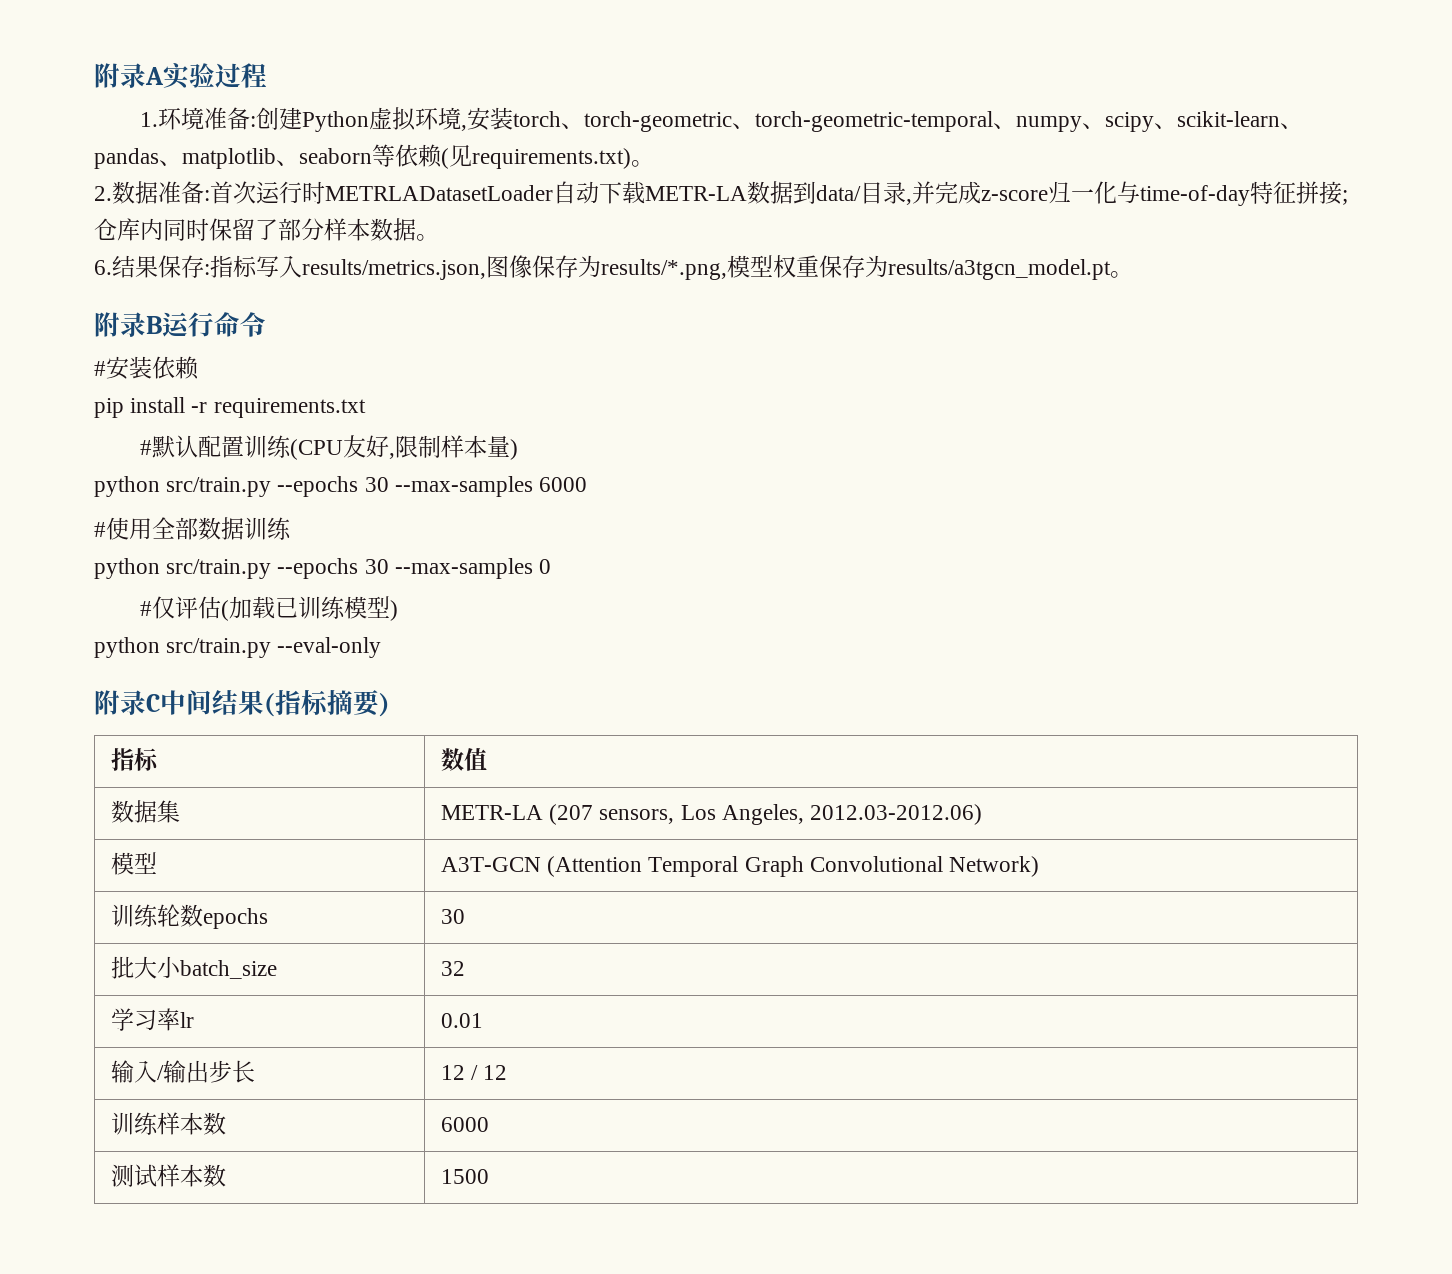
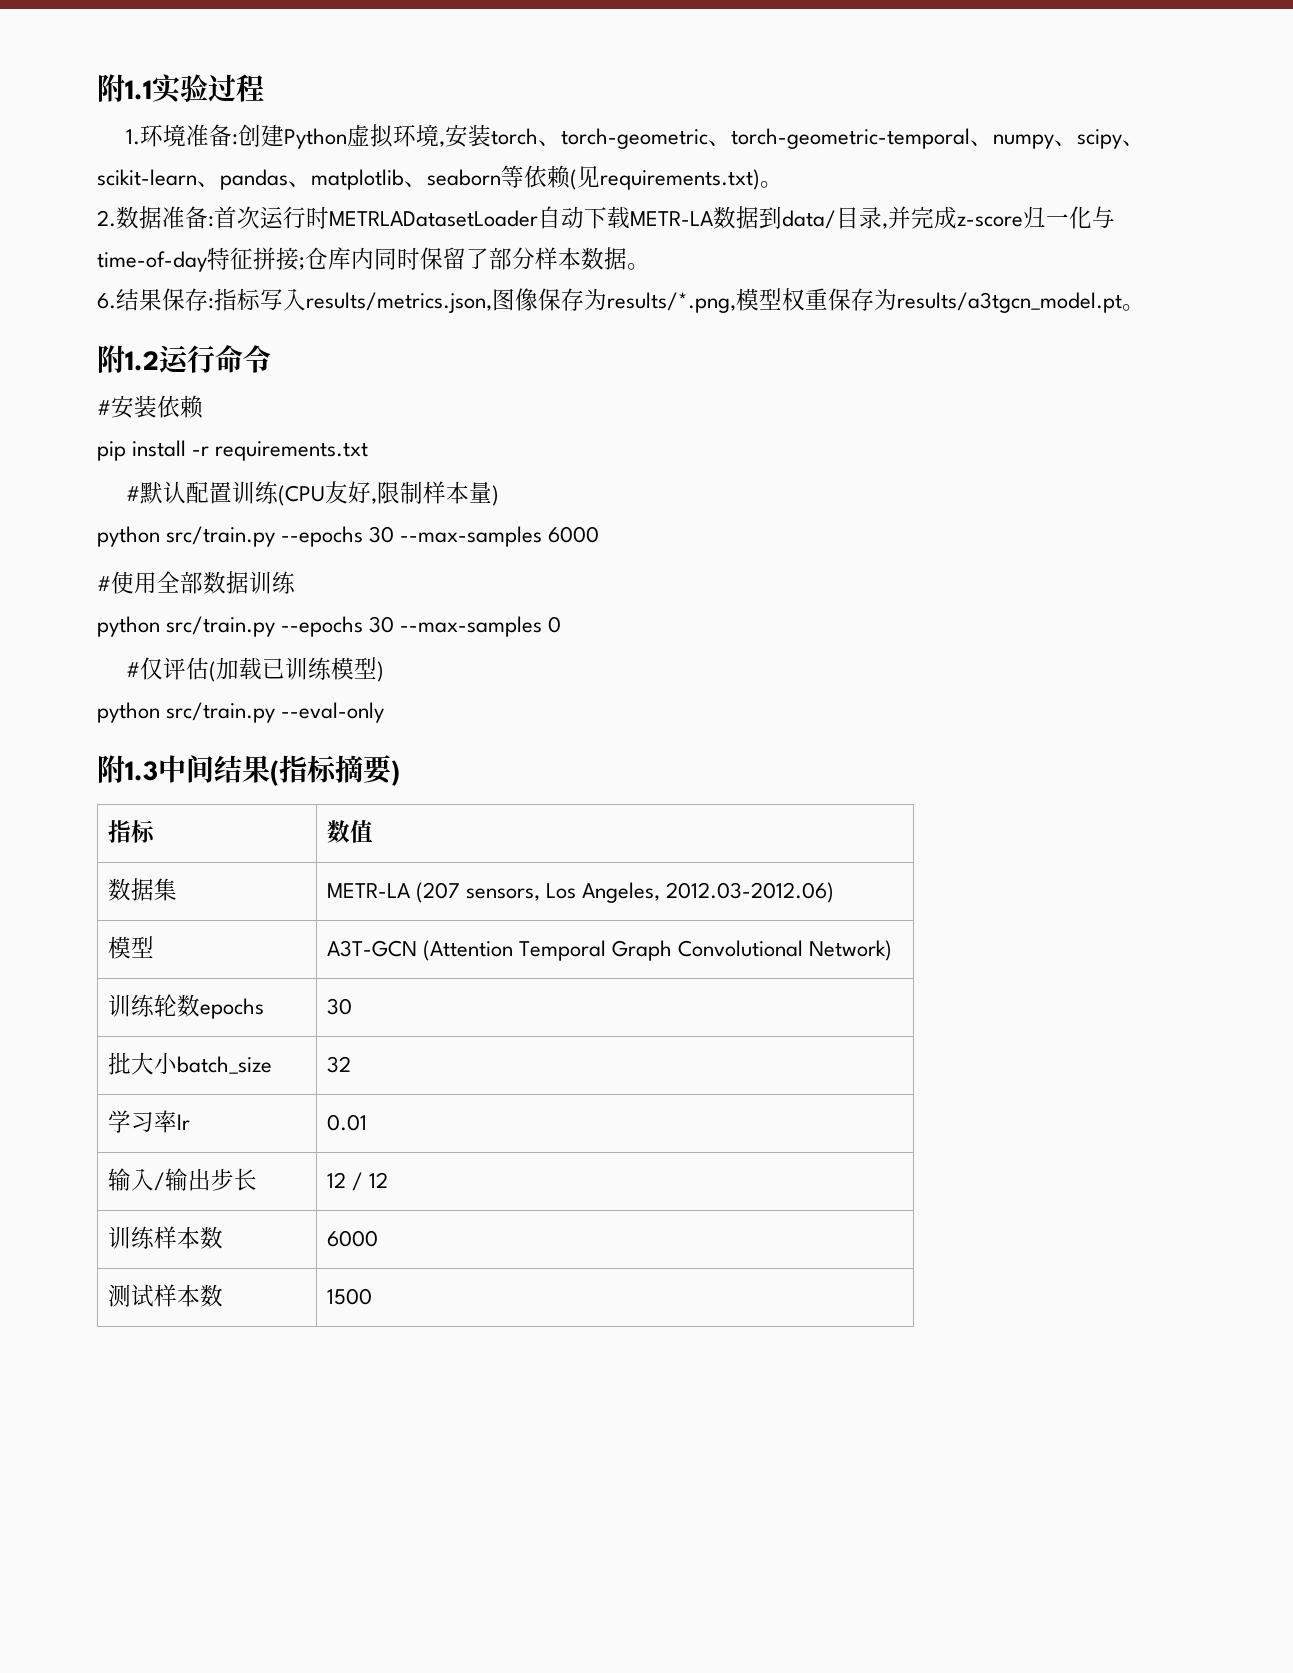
- 附录A实验过程
+ 附1.1实验过程
- 附录B运行命令
+ 附1.2运行命令
- 附录C中间结果(指标摘要)
+ 附1.3中间结果(指标摘要)

